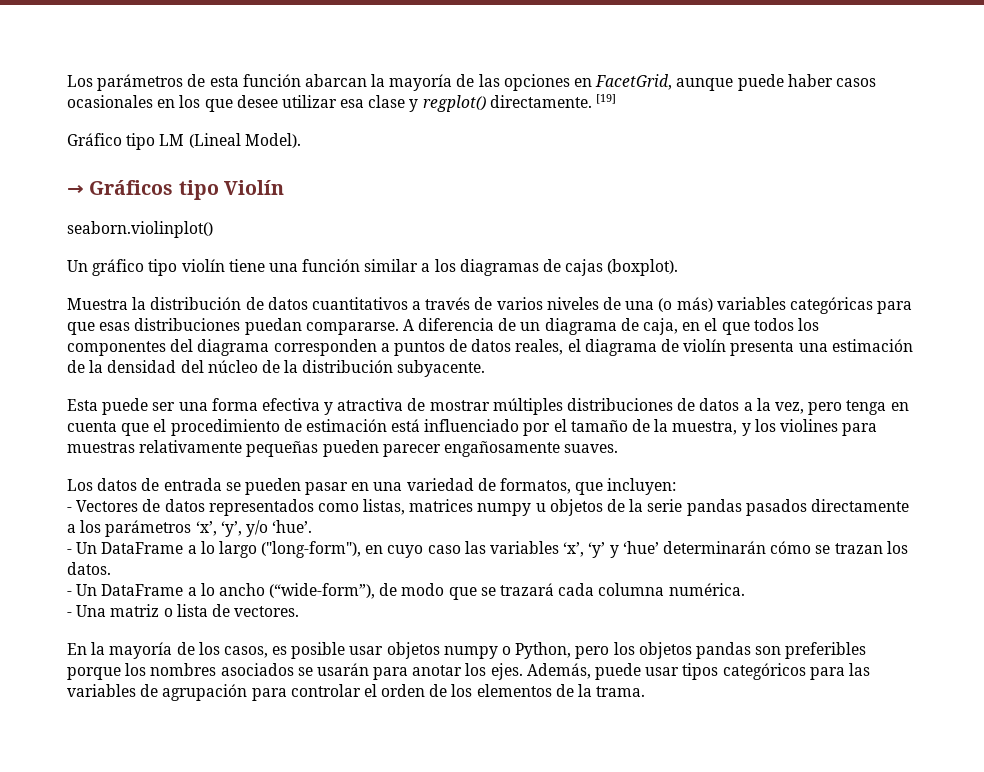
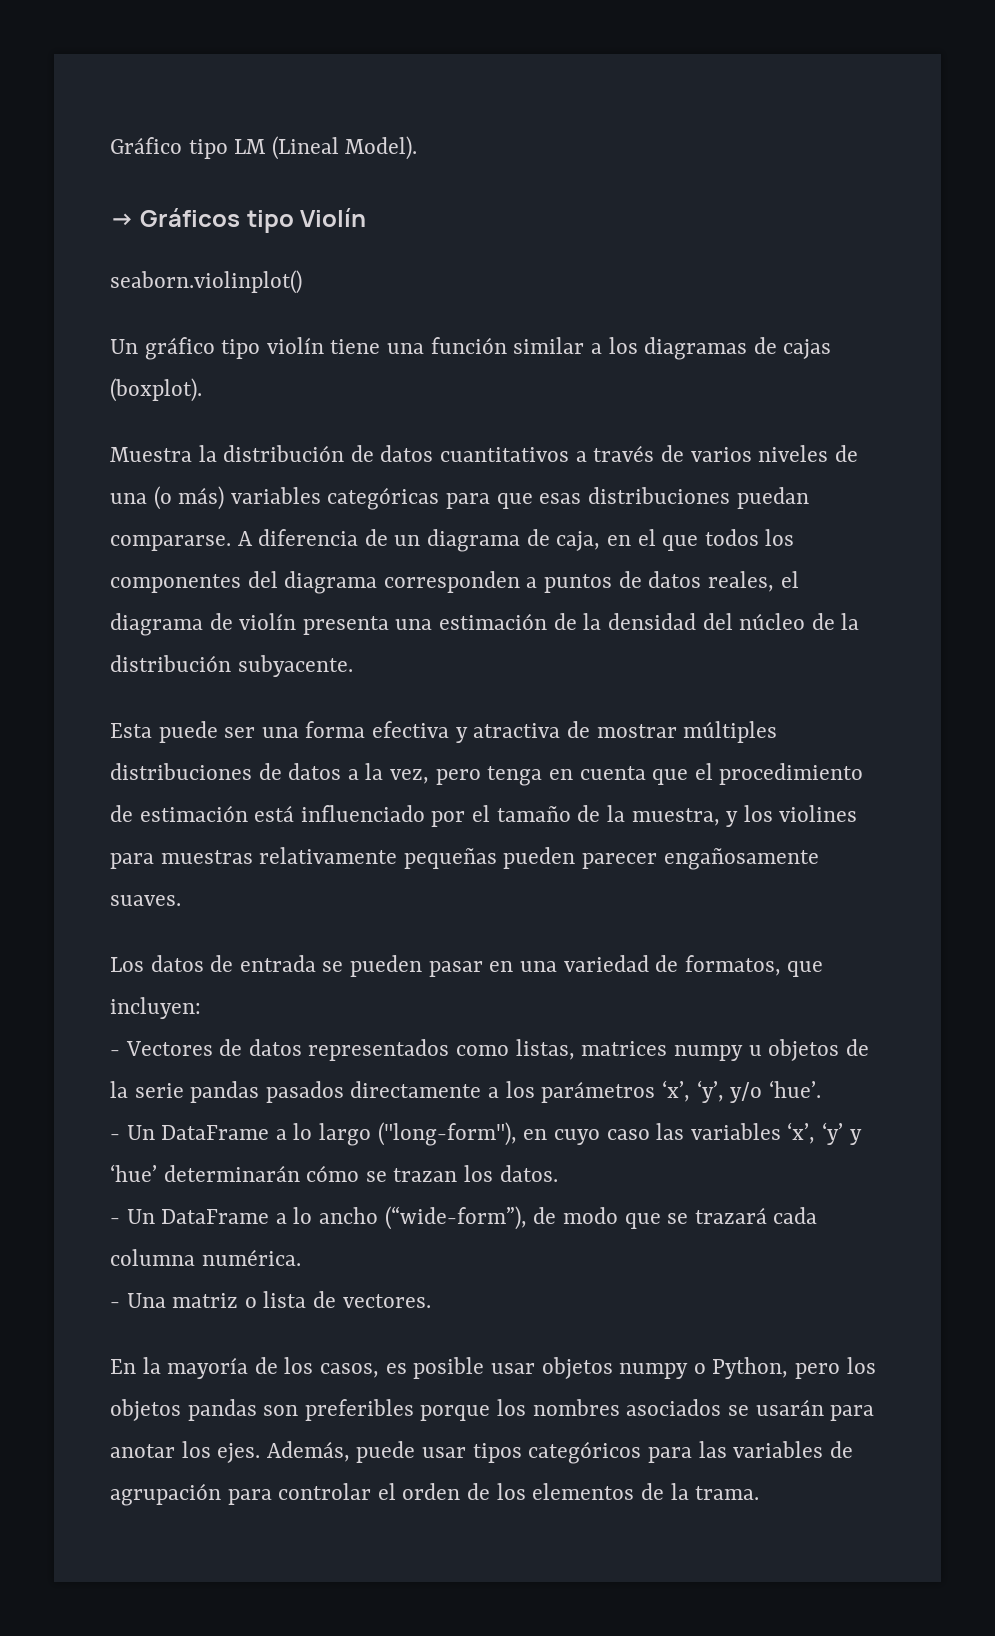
- Los parámetros de esta función abarcan la mayoría de las opciones en FacetGrid, aunque puede haber casos ocasionales en los que desee utilizar esa clase y regplot() directamente. [19]

